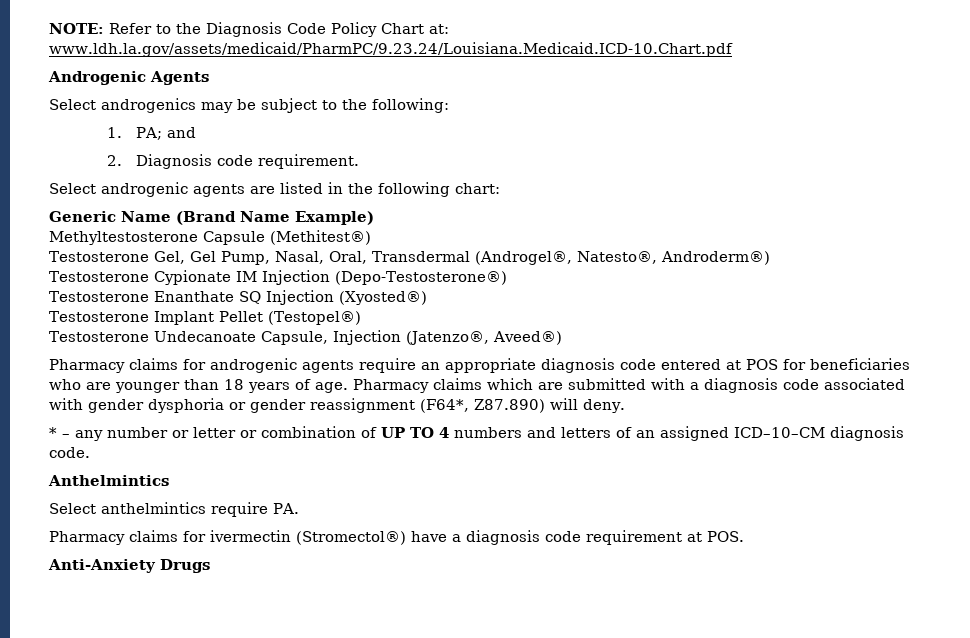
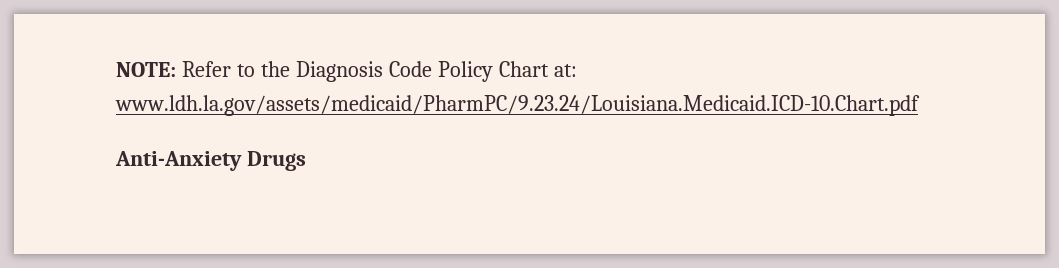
- Androgenic Agents
- Select androgenics may be subject to the following:
- 1. PA; and
- 2. Diagnosis code requirement.
- Select androgenic agents are listed in the following chart:
- Generic Name (Brand Name Example)
- Methyltestosterone Capsule (Methitest®)
- Testosterone Gel, Gel Pump, Nasal, Oral, Transdermal (Androgel®, Natesto®, Androderm®)
- Testosterone Cypionate IM Injection (Depo-Testosterone®)
- Testosterone Enanthate SQ Injection (Xyosted®)
- Testosterone Implant Pellet (Testopel®)
- Testosterone Undecanoate Capsule, Injection (Jatenzo®, Aveed®)
- Pharmacy claims for androgenic agents require an appropriate diagnosis code entered at POS for beneficiaries who are younger than 18 years of age. Pharmacy claims which are submitted with a diagnosis code associated with gender dysphoria or gender reassignment (F64*, Z87.890) will deny.
- * – any number or letter or combination of UP TO 4 numbers and letters of an assigned ICD–10–CM diagnosis code.
- Anthelmintics
- Select anthelmintics require PA.
- Pharmacy claims for ivermectin (Stromectol®) have a diagnosis code requirement at POS.

